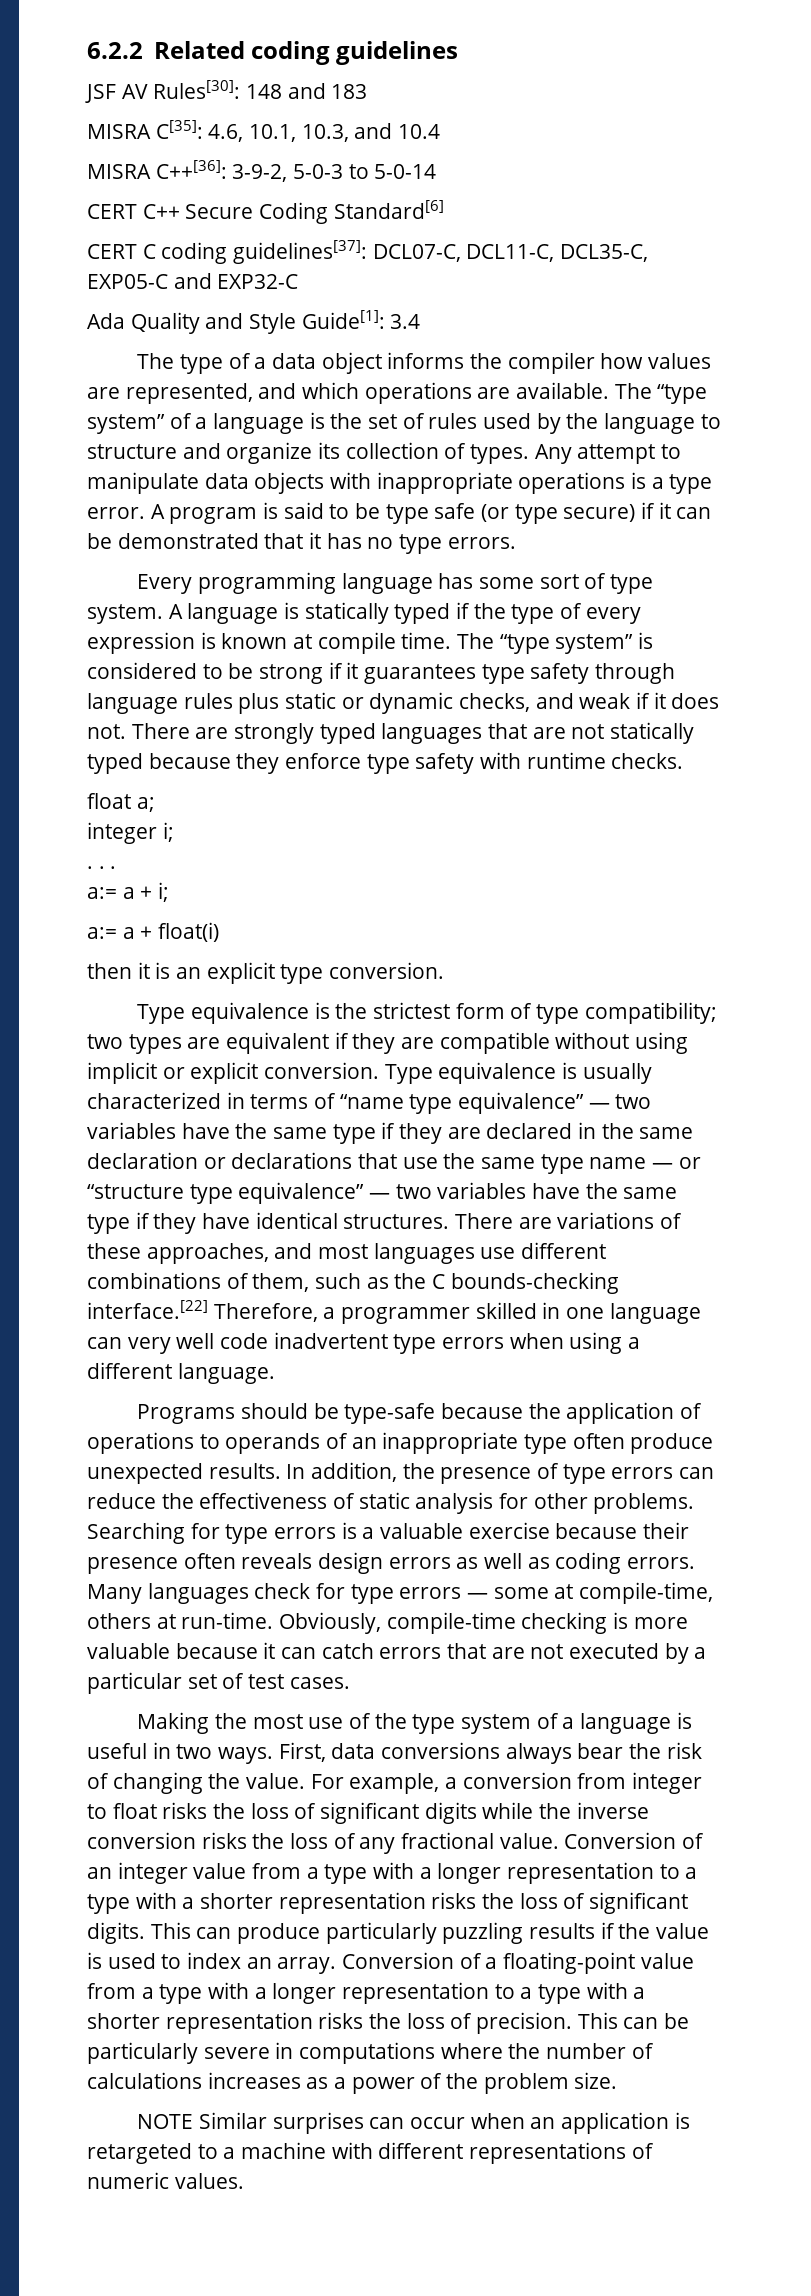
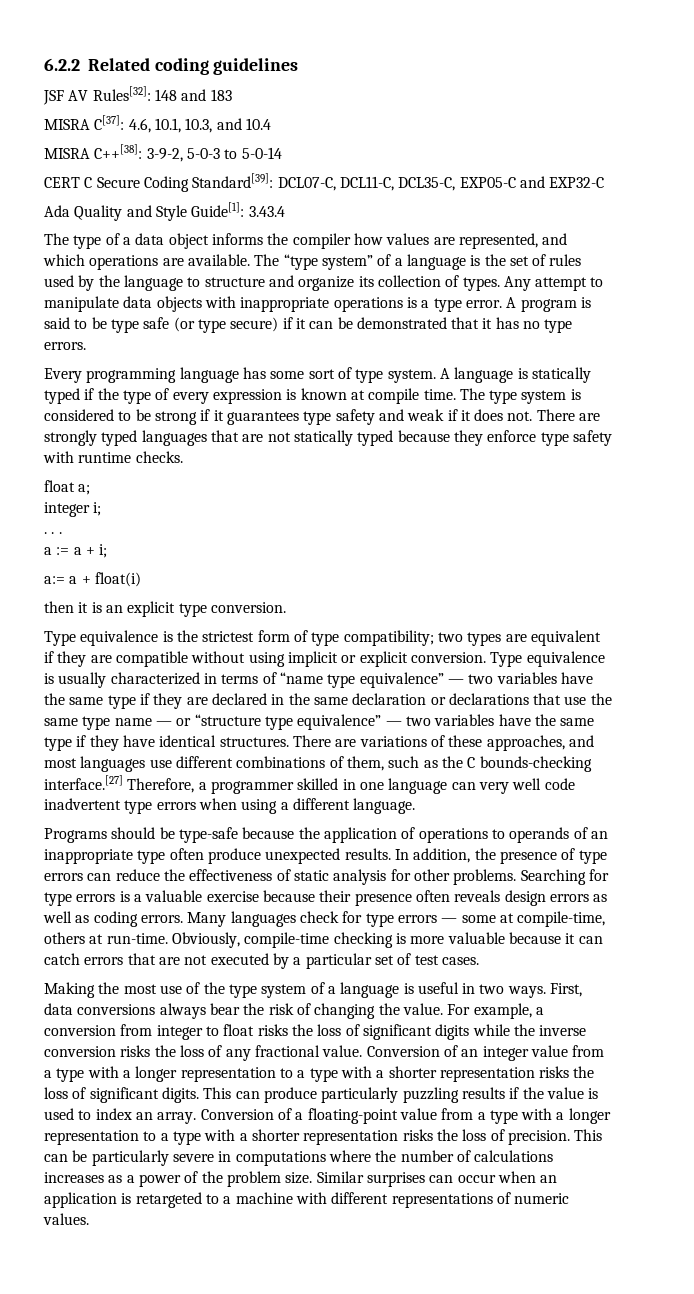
- JSF AV Rules[30]: 148 and 183
+ JSF AV Rules[32]: 148 and 183
- MISRA C[35]: 4.6, 10.1, 10.3, and 10.4
+ MISRA C[37]: 4.6, 10.1, 10.3, and 10.4
- MISRA C++[36]: 3-9-2, 5-0-3 to 5-0-14
+ MISRA C++[38]: 3-9-2, 5-0-3 to 5-0-14
- CERT C++ Secure Coding Standard[6]
- CERT C coding guidelines[37]: DCL07-C, DCL11-C, DCL35-C, EXP05-C and EXP32-C
+ CERT C Secure Coding Standard[39]: DCL07-C, DCL11-C, DCL35-C, EXP05-C and EXP32-C
- Ada Quality and Style Guide[1]: 3.4
+ Ada Quality and Style Guide[1]: 3.43.4
- The “type system” is considered to be strong if it guarantees type safety through language rules plus static or dynamic checks, and weak if it does not.
+ The type system is considered to be strong if it guarantees type safety and weak if it does not.
- a:= a + i;
+ a := a + i;
- There are variations of these approaches, and most languages use different combinations of them, such as the C bounds-checking interface.[22] Therefore, a programmer skilled in one language can very well code inadvertent type errors when using a different language.
+ There are variations of these approaches, and most languages use different combinations of them, such as the C bounds-checking interface.[27] Therefore, a programmer skilled in one language can very well code inadvertent type errors when using a different language.
- This can be particularly severe in computations where the number of calculations increases as a power of the problem size.
- NOTE Similar surprises can occur when an application is retargeted to a machine with different representations of numeric values.
+ This can be particularly severe in computations where the number of calculations increases as a power of the problem size. Similar surprises can occur when an application is retargeted to a machine with different representations of numeric values.

